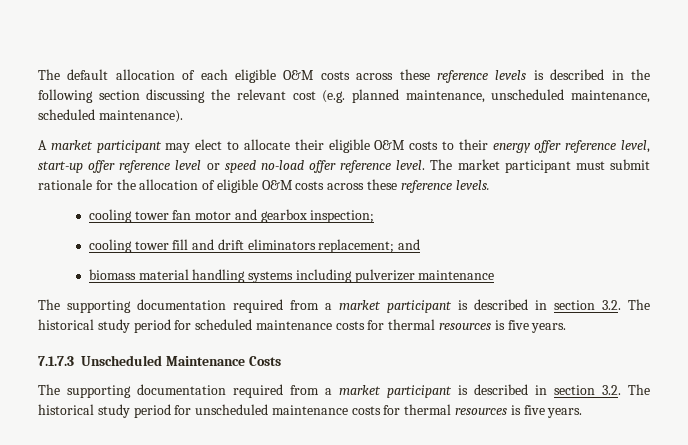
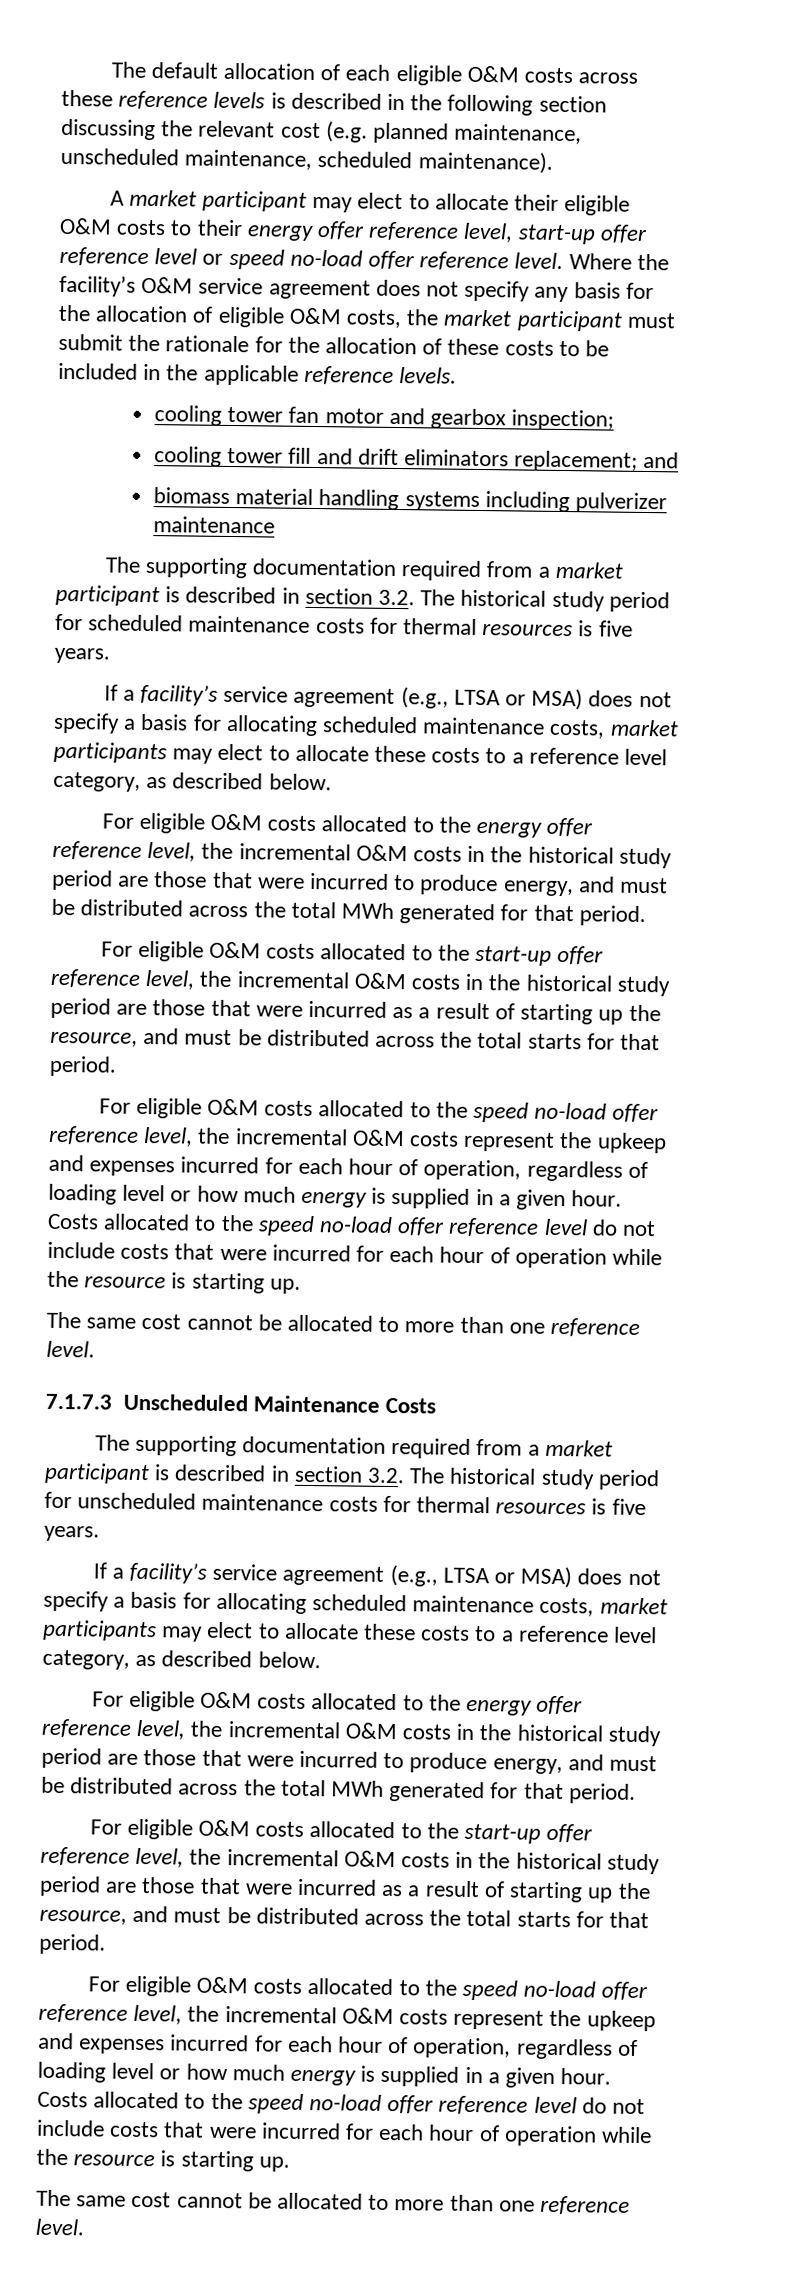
- The market participant must submit rationale for the allocation of eligible O&M costs across these reference levels.
+ Where the facility’s O&M service agreement does not specify any basis for the allocation of eligible O&M costs, the market participant must submit the rationale for the allocation of these costs to be included in the applicable reference levels.
  The supporting documentation required from a market participant is described in section 3.2. The historical study period for scheduled maintenance costs for thermal resources is five years.
+ If a facility’s service agreement (e.g., LTSA or MSA) does not specify a basis for allocating scheduled maintenance costs, market participants may elect to allocate these costs to a reference level category, as described below.
+ For eligible O&M costs allocated to the energy offer reference level, the incremental O&M costs in the historical study period are those that were incurred to produce energy, and must be distributed across the total MWh generated for that period.
+ For eligible O&M costs allocated to the start-up offer reference level, the incremental O&M costs in the historical study period are those that were incurred as a result of starting up the resource, and must be distributed across the total starts for that period.
+ For eligible O&M costs allocated to the speed no-load offer reference level, the incremental O&M costs represent the upkeep and expenses incurred for each hour of operation, regardless of loading level or how much energy is supplied in a given hour. Costs allocated to the speed no-load offer reference level do not include costs that were incurred for each hour of operation while the resource is starting up.
+ The same cost cannot be allocated to more than one reference level.
  The supporting documentation required from a market participant is described in section 3.2. The historical study period for unscheduled maintenance costs for thermal resources is five years.
+ If a facility’s service agreement (e.g., LTSA or MSA) does not specify a basis for allocating scheduled maintenance costs, market participants may elect to allocate these costs to a reference level category, as described below.
+ For eligible O&M costs allocated to the energy offer reference level, the incremental O&M costs in the historical study period are those that were incurred to produce energy, and must be distributed across the total MWh generated for that period.
+ For eligible O&M costs allocated to the start-up offer reference level, the incremental O&M costs in the historical study period are those that were incurred as a result of starting up the resource, and must be distributed across the total starts for that period.
+ For eligible O&M costs allocated to the speed no-load offer reference level, the incremental O&M costs represent the upkeep and expenses incurred for each hour of operation, regardless of loading level or how much energy is supplied in a given hour. Costs allocated to the speed no-load offer reference level do not include costs that were incurred for each hour of operation while the resource is starting up.
+ The same cost cannot be allocated to more than one reference level.

